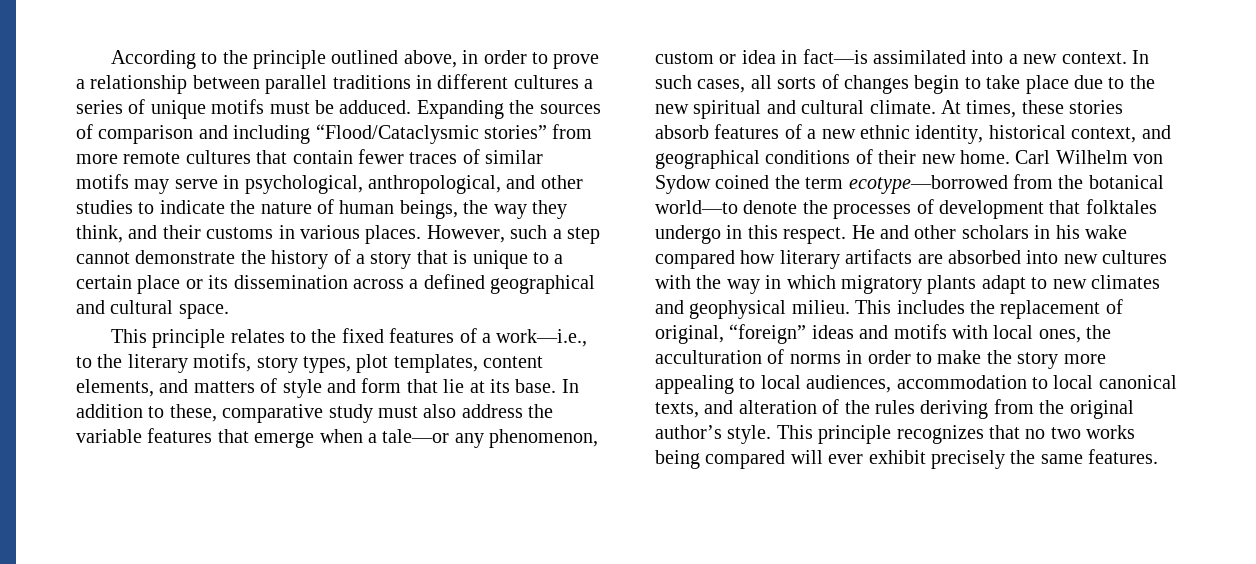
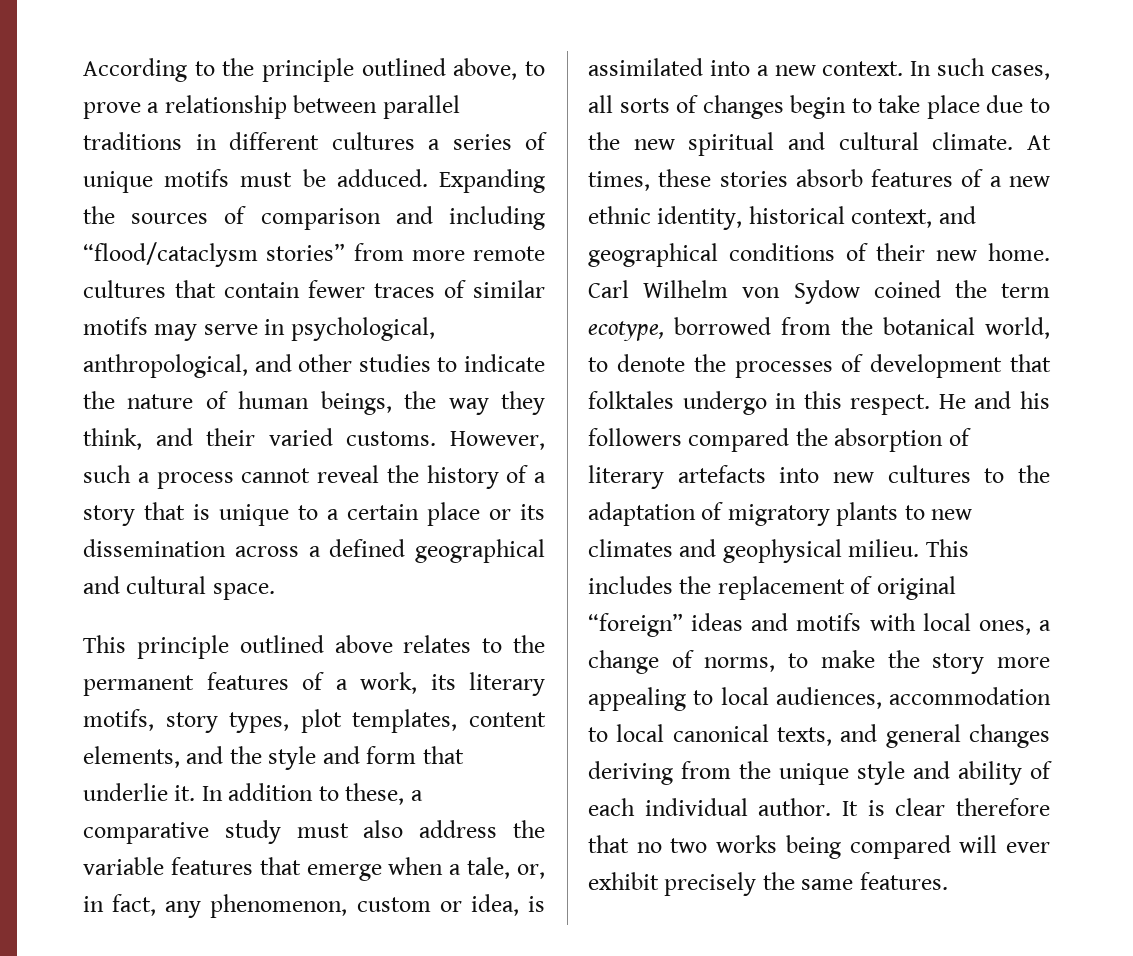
- According to the principle outlined above, in order to prove a relationship between parallel traditions in different cultures a series of unique motifs must be adduced.
+ According to the principle outlined above, to prove a relationship between parallel traditions in different cultures a series of unique motifs must be adduced.
- Expanding the sources of comparison and including “Flood/Cataclysmic stories” from more remote cultures that contain fewer traces of similar motifs may serve in psychological, anthropological, and other studies to indicate the nature of human beings, the way they think, and their customs in various places. However, such a step cannot demonstrate the history of a story that is unique to a certain place or its dissemination across a defined geographical and cultural space.
+ Expanding the sources of comparison and including “flood/cataclysm stories” from more remote cultures that contain fewer traces of similar motifs may serve in psychological, anthropological, and other studies to indicate the nature of human beings, the way they think, and their varied customs. However, such a process cannot reveal the history of a story that is unique to a certain place or its dissemination across a defined geographical and cultural space.
- This principle relates to the fixed features of a work—i.e., to the literary motifs, story types, plot templates, content elements, and matters of style and form that lie at its base.
+ This principle outlined above relates to the permanent features of a work, its literary motifs, story types, plot templates, content elements, and the style and form that underlie it.
- In addition to these, comparative study must also address the variable features that emerge when a tale—or any phenomenon, custom or idea in fact—is assimilated into a new context.
+ In addition to these, a comparative study must also address the variable features that emerge when a tale, or, in fact, any phenomenon, custom or idea, is assimilated into a new context.
- Carl Wilhelm von Sydow coined the term ecotype—borrowed from the botanical world—to denote the processes of development that folktales undergo in this respect.
+ Carl Wilhelm von Sydow coined the term ecotype, borrowed from the botanical world, to denote the processes of development that folktales undergo in this respect.
- He and other scholars in his wake compared how literary artifacts are absorbed into new cultures with the way in which migratory plants adapt to new climates and geophysical milieu.
+ He and his followers compared the absorption of literary artefacts into new cultures to the adaptation of migratory plants to new climates and geophysical milieu.
- This includes the replacement of original, “foreign” ideas and motifs with local ones, the acculturation of norms in order to make the story more appealing to local audiences, accommodation to local canonical texts, and alteration of the rules deriving from the original author’s style. This principle recognizes that no two works being compared will ever exhibit precisely the same features.
+ This includes the replacement of original “foreign” ideas and motifs with local ones, a change of norms, to make the story more appealing to local audiences, accommodation to local canonical texts, and general changes deriving from the unique style and ability of each individual author. It is clear therefore that no two works being compared will ever exhibit precisely the same features.

